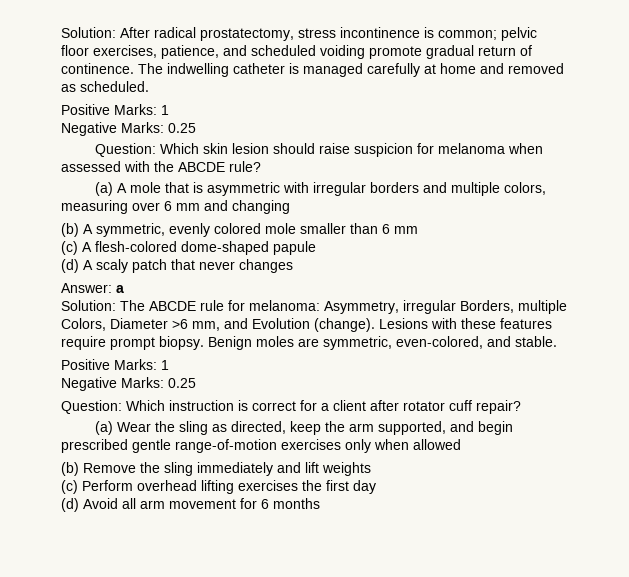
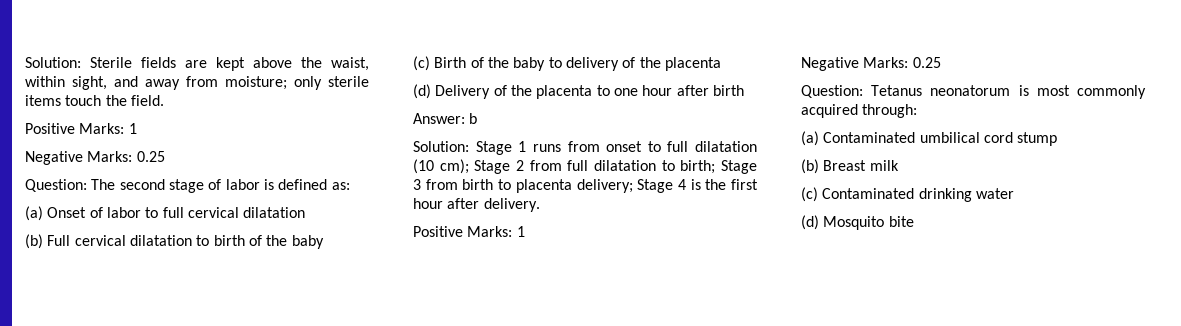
- Solution: After radical prostatectomy, stress incontinence is common; pelvic floor exercises, patience, and scheduled voiding promote gradual return of continence. The indwelling catheter is managed carefully at home and removed as scheduled.
+ Solution: Sterile fields are kept above the waist, within sight, and away from moisture; only sterile items touch the field.
  Positive Marks: 1
  Negative Marks: 0.25
- Question: Which skin lesion should raise suspicion for melanoma when assessed with the ABCDE rule?
- (a) A mole that is asymmetric with irregular borders and multiple colors, measuring over 6 mm and changing
- (b) A symmetric, evenly colored mole smaller than 6 mm
- (c) A flesh-colored dome-shaped papule
- (d) A scaly patch that never changes
+ Question: The second stage of labor is defined as:
+ (a) Onset of labor to full cervical dilatation
+ (b) Full cervical dilatation to birth of the baby
+ (c) Birth of the baby to delivery of the placenta
+ (d) Delivery of the placenta to one hour after birth
- Answer: a
- Solution: The ABCDE rule for melanoma: Asymmetry, irregular Borders, multiple Colors, Diameter >6 mm, and Evolution (change). Lesions with these features require prompt biopsy. Benign moles are symmetric, even-colored, and stable.
+ Answer: b
+ Solution: Stage 1 runs from onset to full dilatation (10 cm); Stage 2 from full dilatation to birth; Stage 3 from birth to placenta delivery; Stage 4 is the first hour after delivery.
  Positive Marks: 1
  Negative Marks: 0.25
- Question: Which instruction is correct for a client after rotator cuff repair?
- (a) Wear the sling as directed, keep the arm supported, and begin prescribed gentle range-of-motion exercises only when allowed
- (b) Remove the sling immediately and lift weights
- (c) Perform overhead lifting exercises the first day
- (d) Avoid all arm movement for 6 months
+ Question: Tetanus neonatorum is most commonly acquired through:
+ (a) Contaminated umbilical cord stump
+ (b) Breast milk
+ (c) Contaminated drinking water
+ (d) Mosquito bite

